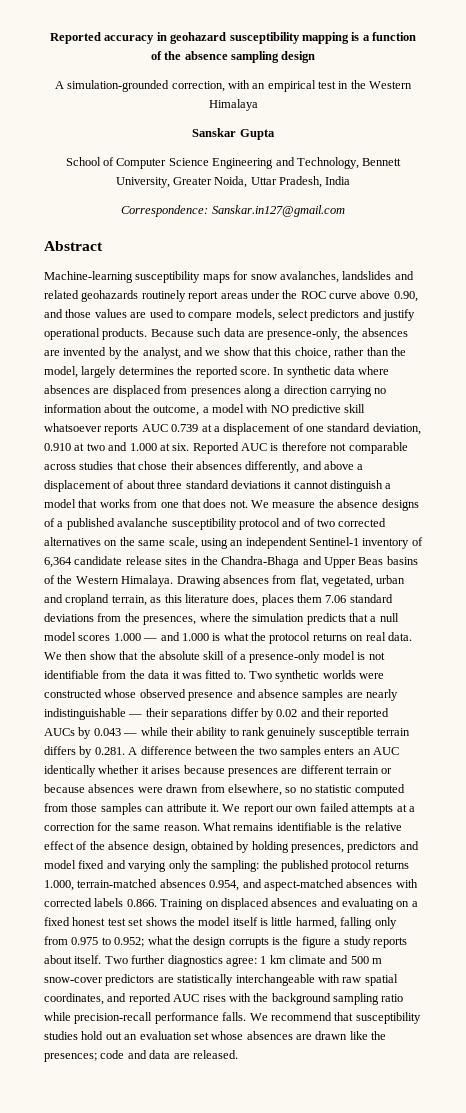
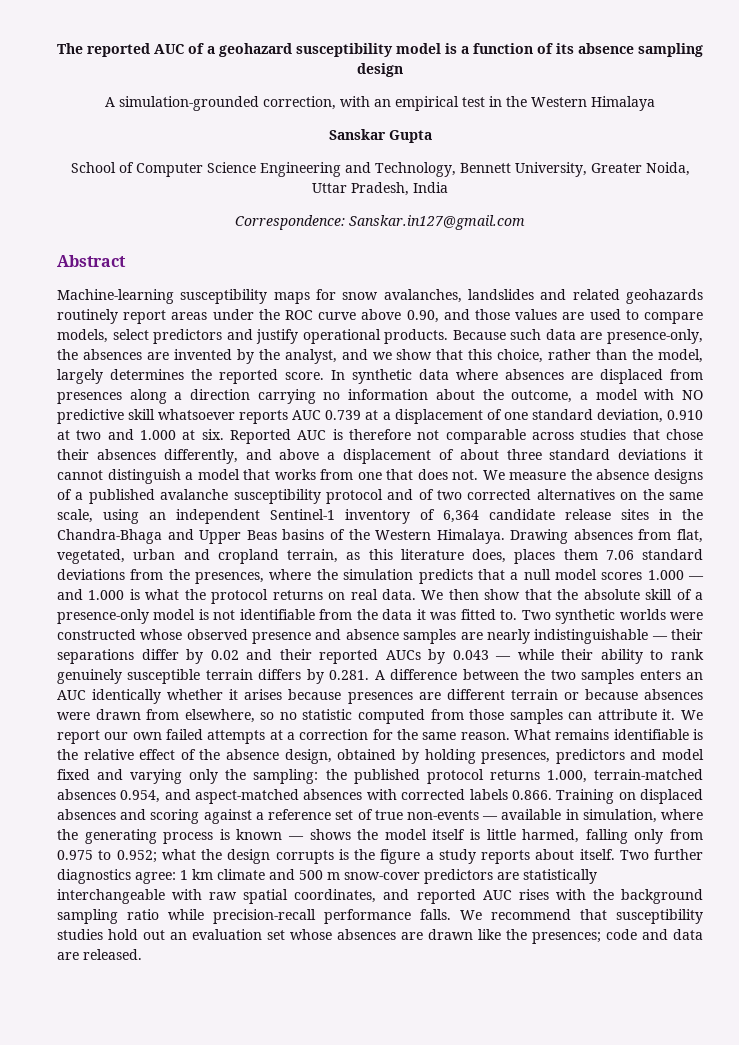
- Reported accuracy in geohazard susceptibility mapping is a function of the absence sampling design
+ The reported AUC of a geohazard susceptibility model is a function of its absence sampling design
- the published protocol returns 1.000, terrain-matched absences 0.954, and aspect-matched absences with corrected labels 0.866. Training on displaced absences and evaluating on a fixed honest test set shows the model itself is little harmed, falling only from 0.975 to 0.952;
+ the published protocol returns 1.000, terrain-matched absences 0.954, and aspect-matched absences with corrected labels 0.866. Training on displaced absences and scoring against a reference set of true non-events — available in simulation, where the generating process is known — shows the model itself is little harmed, falling only from 0.975 to 0.952;

